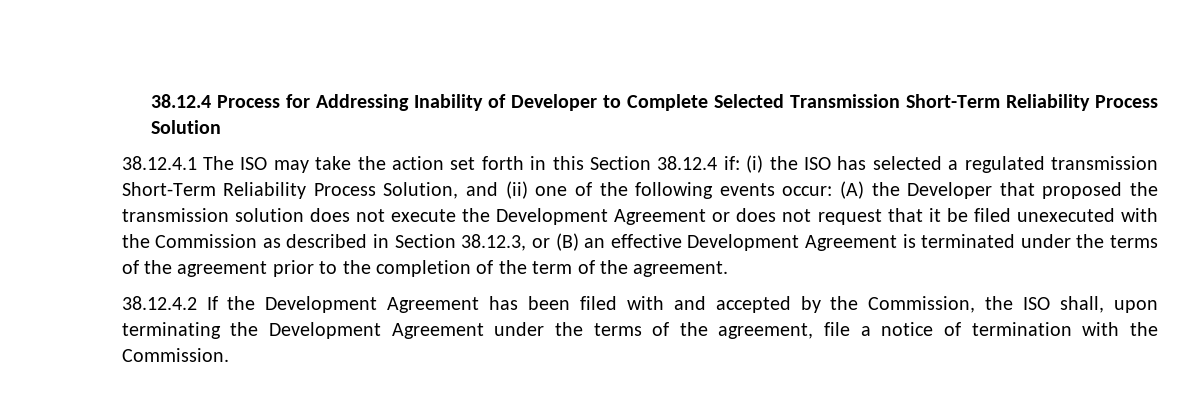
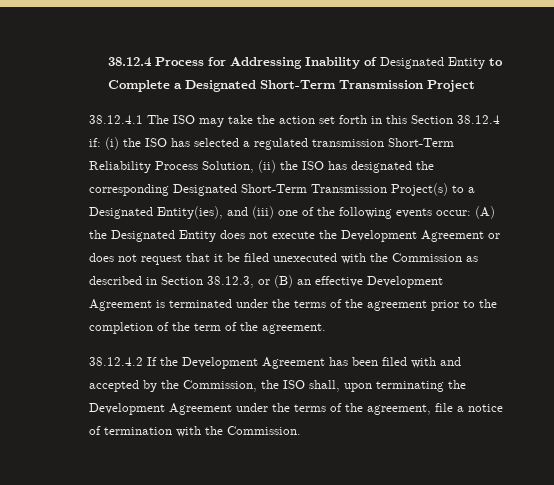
- 38.12.4 Process for Addressing Inability of Developer to Complete Selected Transmission Short-Term Reliability Process Solution
+ 38.12.4 Process for Addressing Inability of Designated Entity to Complete a Designated Short-Term Transmission Project
- (i) the ISO has selected a regulated transmission Short-Term Reliability Process Solution, and (ii) one of the following events occur:
+ (i) the ISO has selected a regulated transmission Short-Term Reliability Process Solution, (ii) the ISO has designated the corresponding Designated Short-Term Transmission Project(s) to a Designated Entity(ies), and (iii) one of the following events occur:
- (A) the Developer that proposed the transmission solution does not execute the Development Agreement or does not request that it be filed unexecuted with the Commission as described in Section 38.12.3, or (B) an effective Development Agreement is terminated under the terms of the agreement prior to the completion of the term of the agreement.
+ (A) the Designated Entity does not execute the Development Agreement or does not request that it be filed unexecuted with the Commission as described in Section 38.12.3, or (B) an effective Development Agreement is terminated under the terms of the agreement prior to the completion of the term of the agreement.

